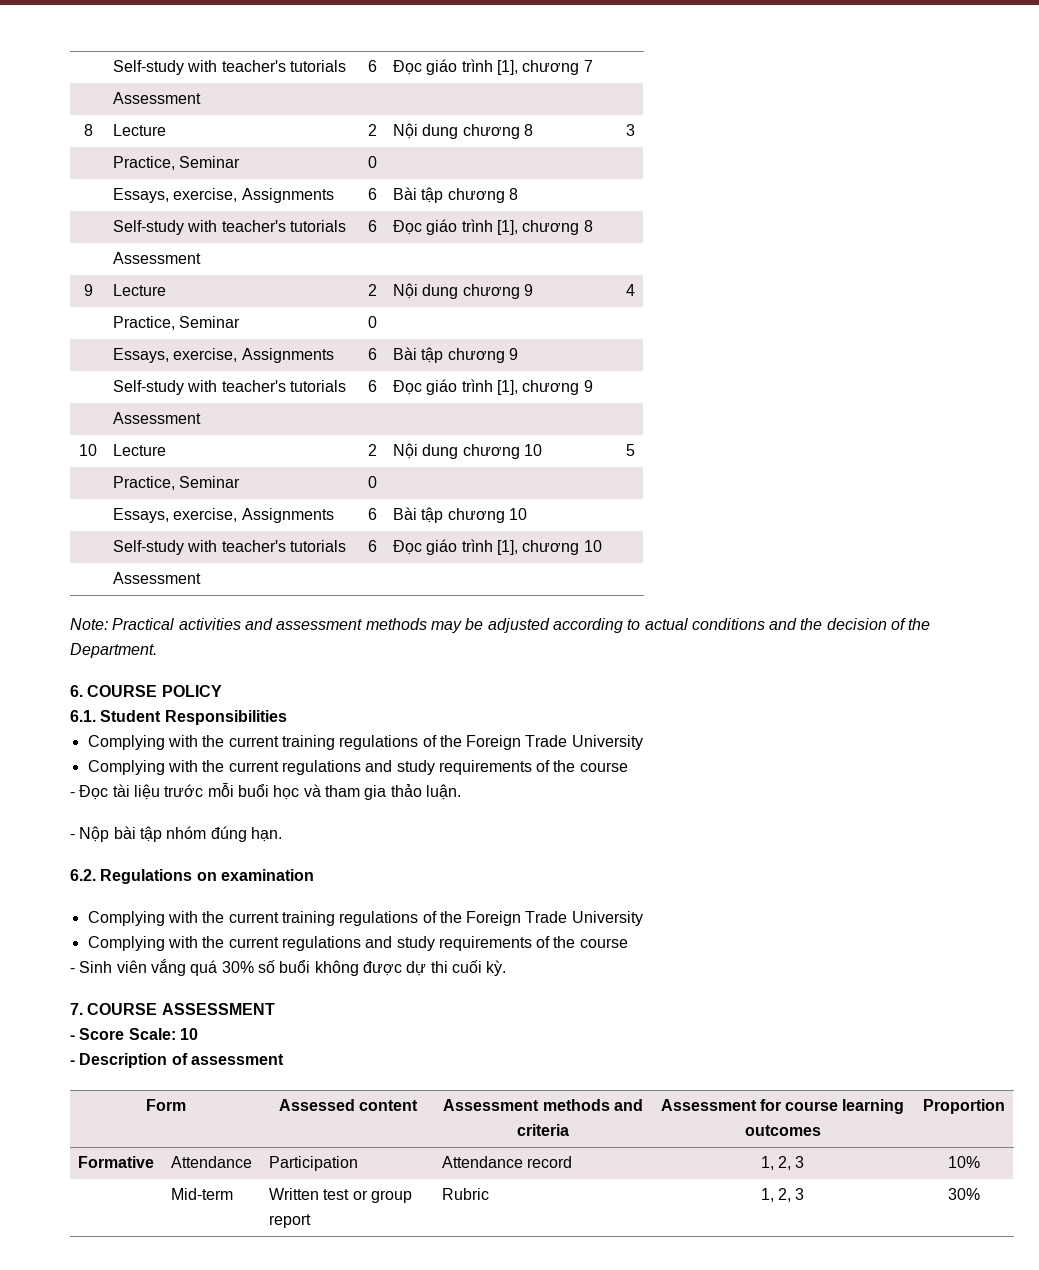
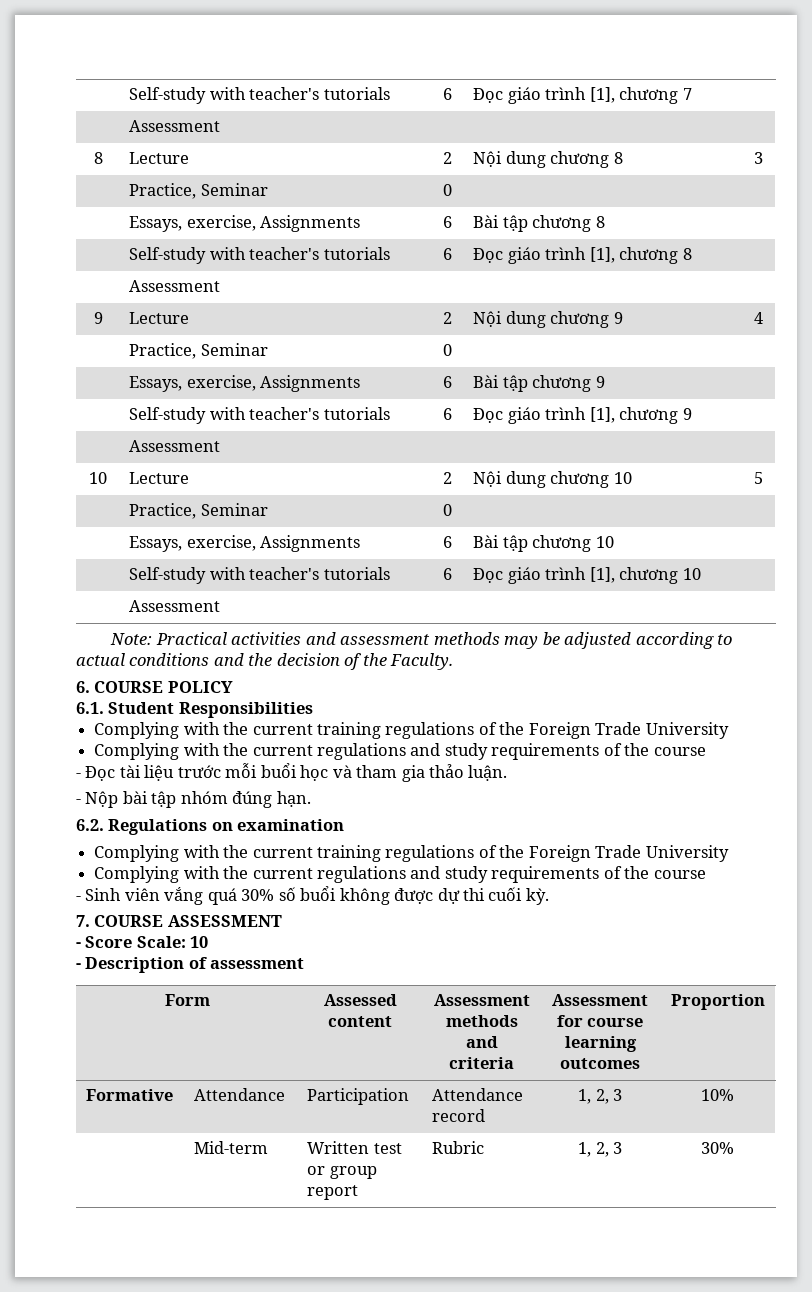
- Note: Practical activities and assessment methods may be adjusted according to actual conditions and the decision of the Department.
+ Note: Practical activities and assessment methods may be adjusted according to actual conditions and the decision of the Faculty.

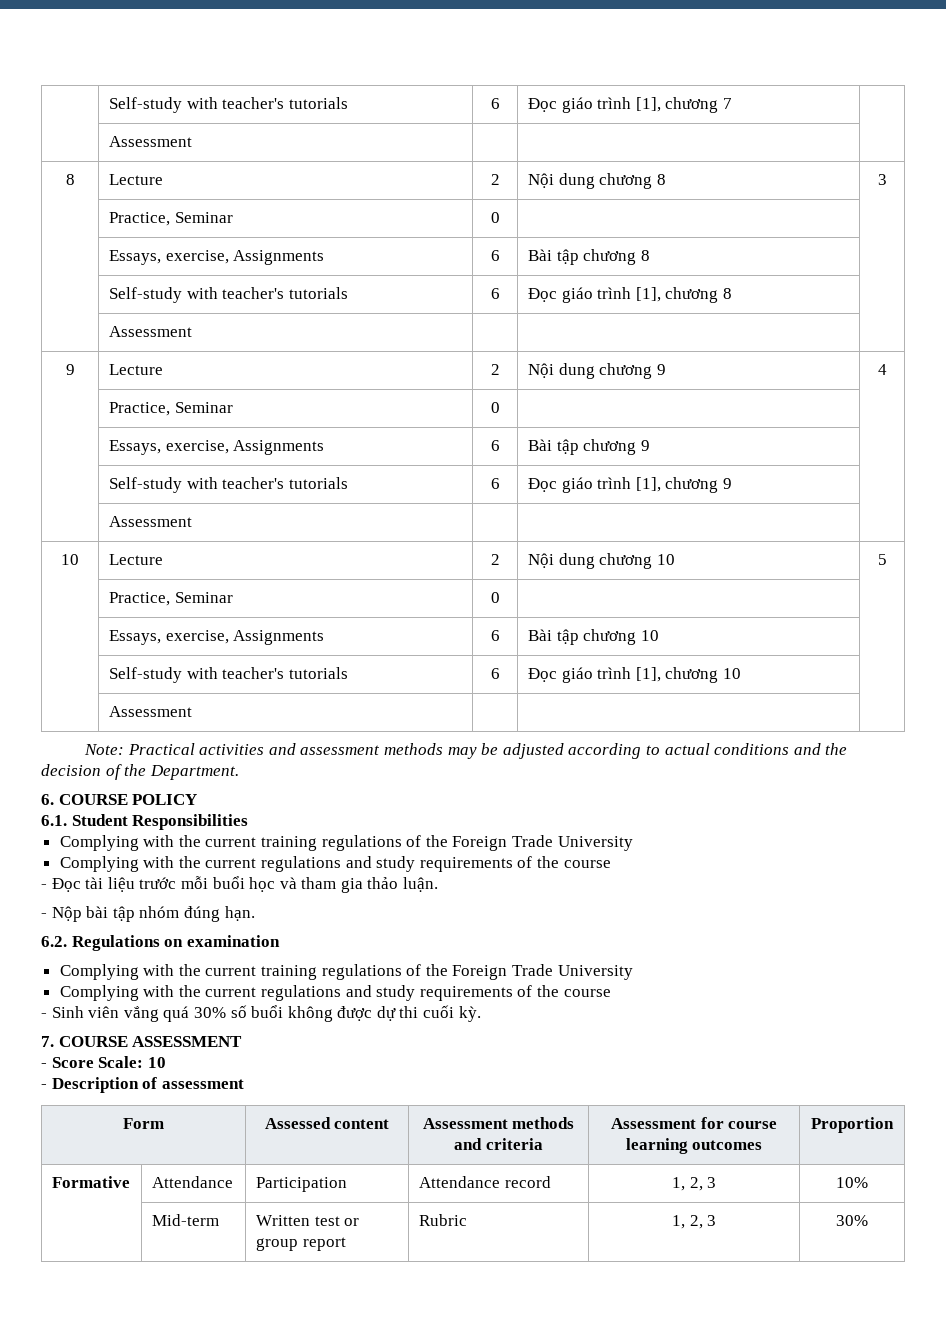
- Note: Practical activities and assessment methods may be adjusted according to actual conditions and the decision of the Faculty.
+ Note: Practical activities and assessment methods may be adjusted according to actual conditions and the decision of the Department.

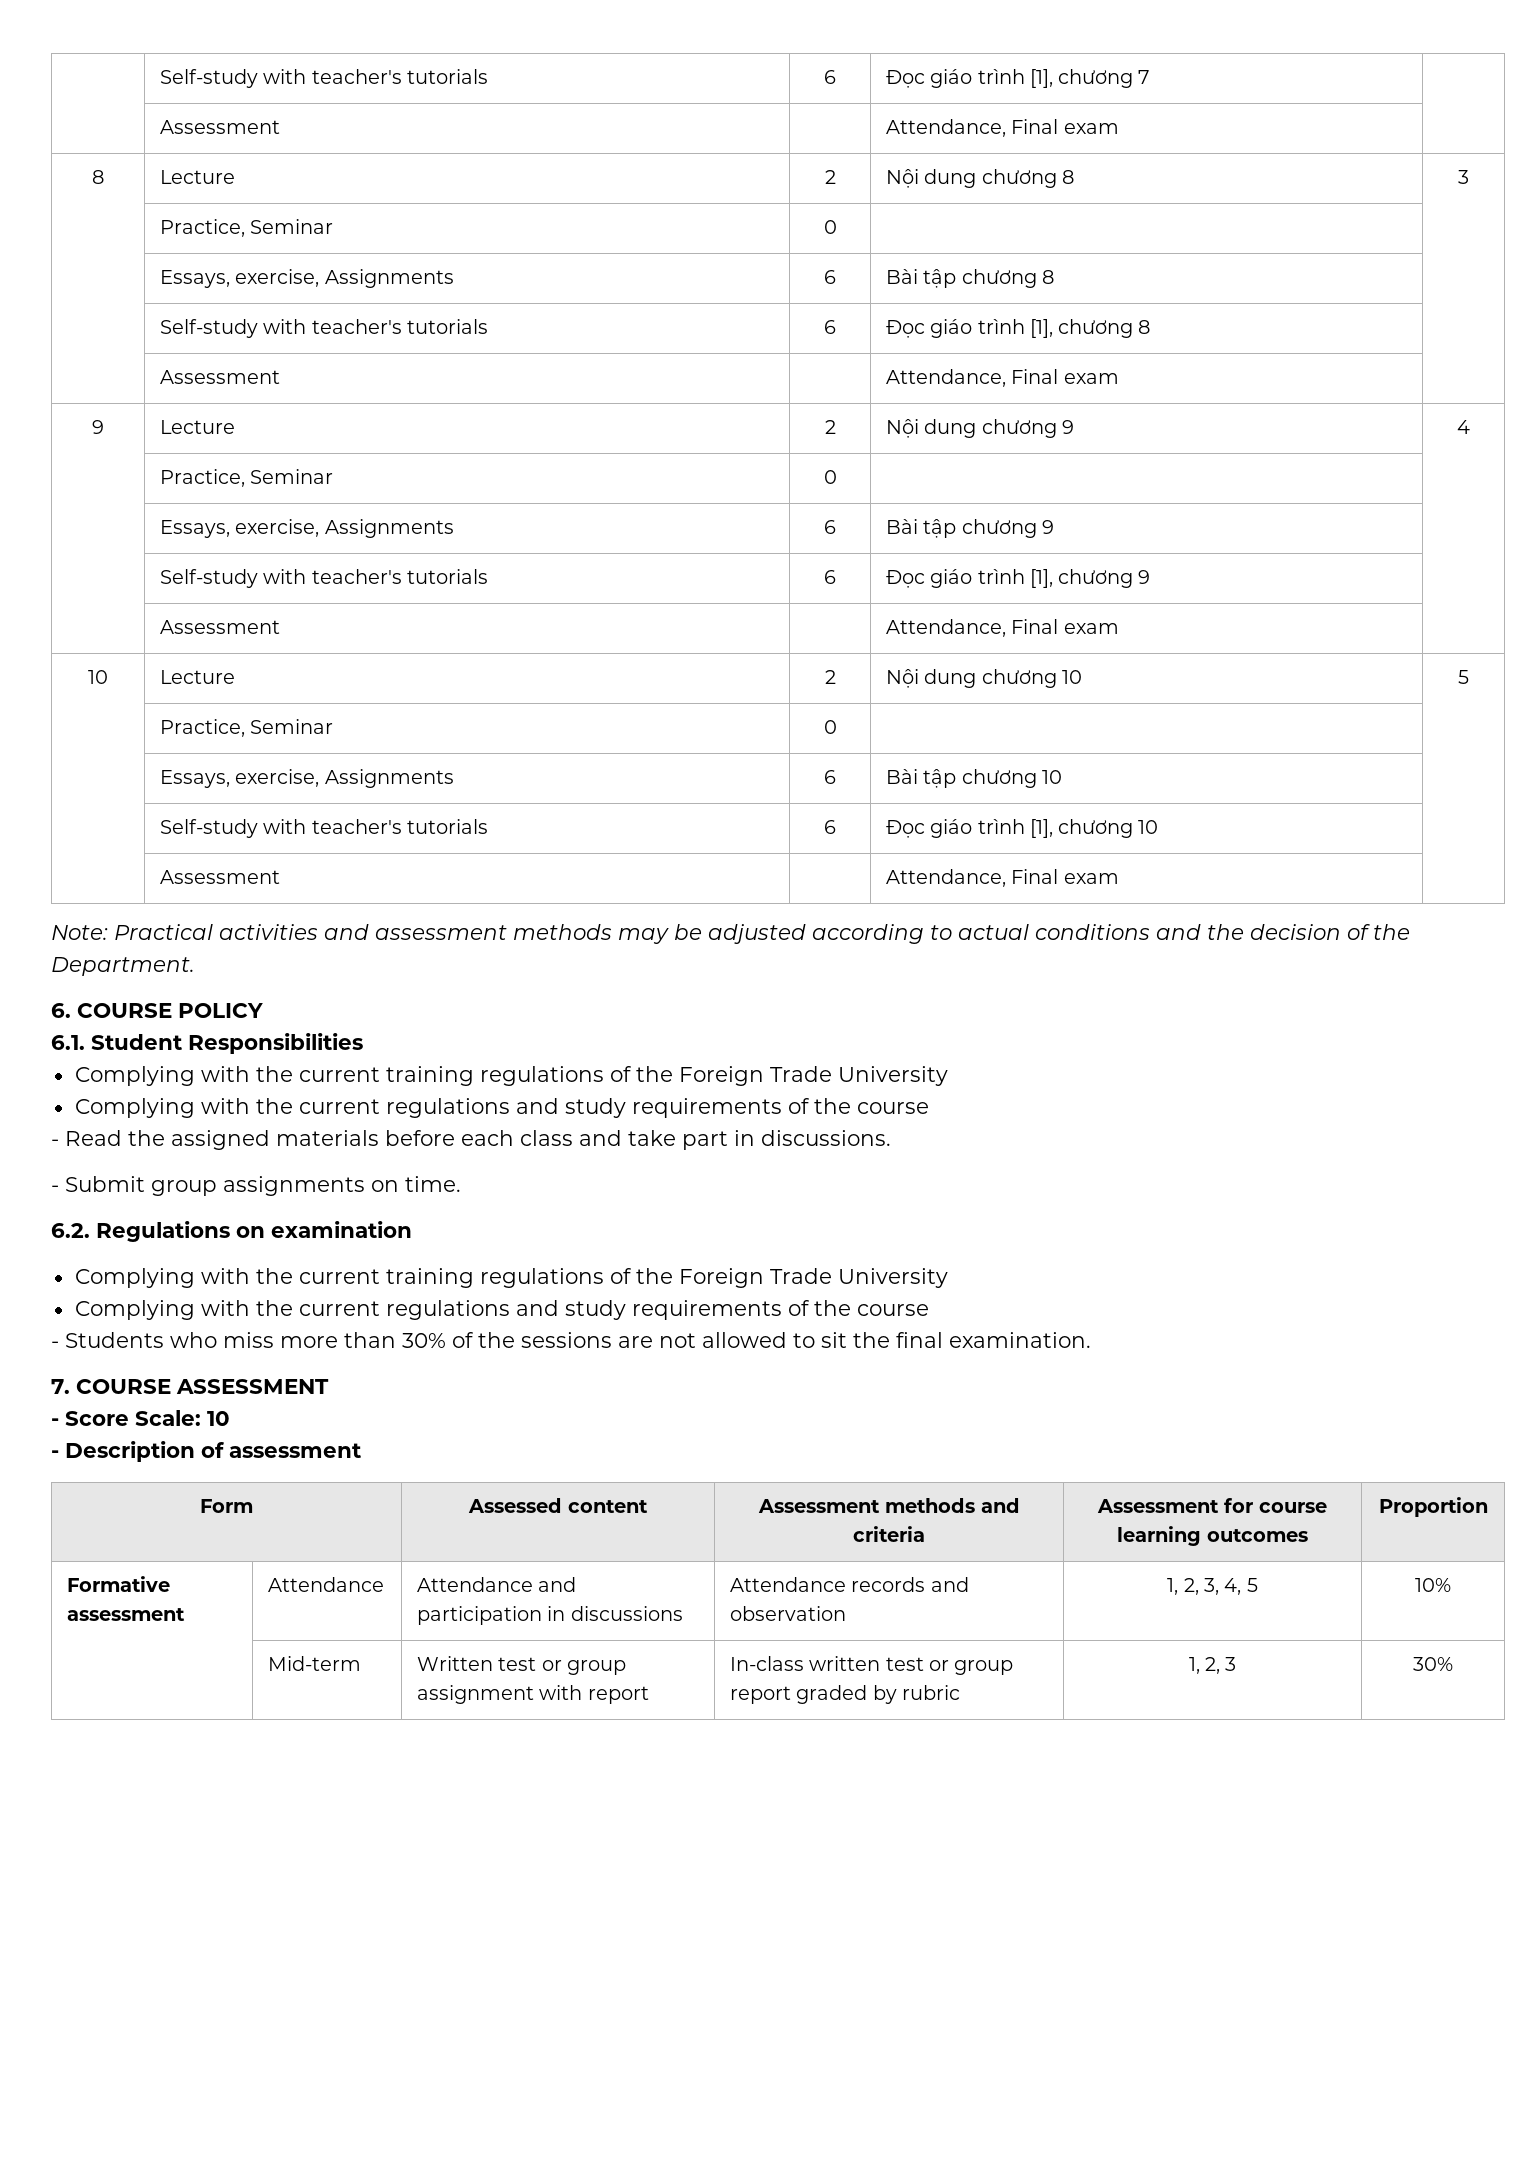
  | Self-study with teacher's tutorials | 6 | Đọc giáo trình [1], chương 7 |
- | Assessment | | |
+ | Assessment | | Attendance, Final exam |
  | Self-study with teacher's tutorials | 6 | Đọc giáo trình [1], chương 8 |
- | Assessment | | |
+ | Assessment | | Attendance, Final exam |
  | Self-study with teacher's tutorials | 6 | Đọc giáo trình [1], chương 9 |
- | Assessment | | |
+ | Assessment | | Attendance, Final exam |
  | Self-study with teacher's tutorials | 6 | Đọc giáo trình [1], chương 10 |
- | Assessment | | |
+ | Assessment | | Attendance, Final exam |
- - Đọc tài liệu trước mỗi buổi học và tham gia thảo luận.
- - Nộp bài tập nhóm đúng hạn.
+ - Read the assigned materials before each class and take part in discussions.
+ - Submit group assignments on time.
- - Sinh viên vắng quá 30% số buổi không được dự thi cuối kỳ.
+ - Students who miss more than 30% of the sessions are not allowed to sit the final examination.
- Formative | Attendance | Participation | Attendance record | 1, 2, 3 | 10%
+ Formative assessment | Attendance | Attendance and participation in discussions | Attendance records and observation | 1, 2, 3, 4, 5 | 10%
- | Mid-term | Written test or group report | Rubric | 1, 2, 3 | 30%
+ | Mid-term | Written test or group assignment with report | In-class written test or group report graded by rubric | 1, 2, 3 | 30%

